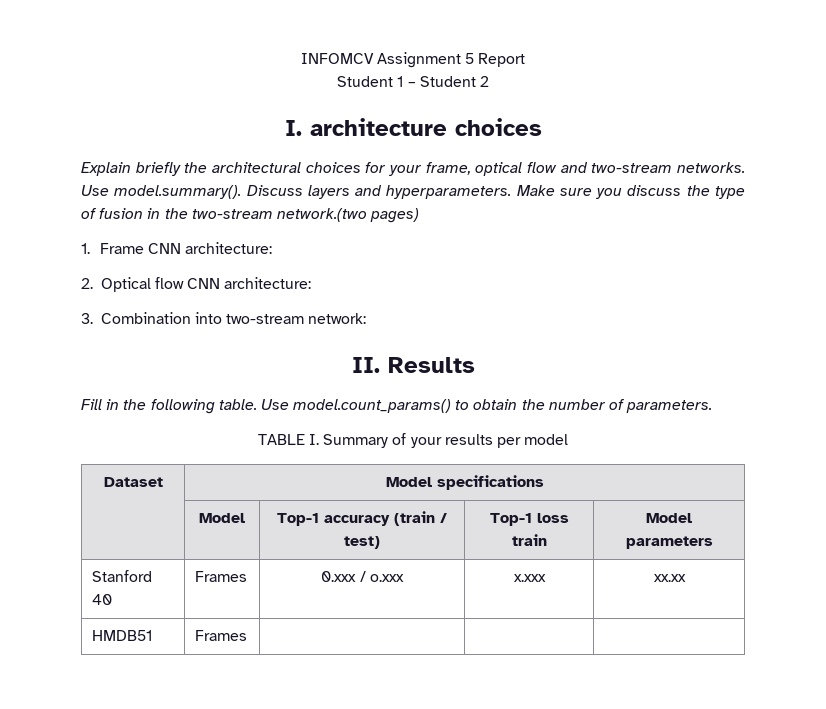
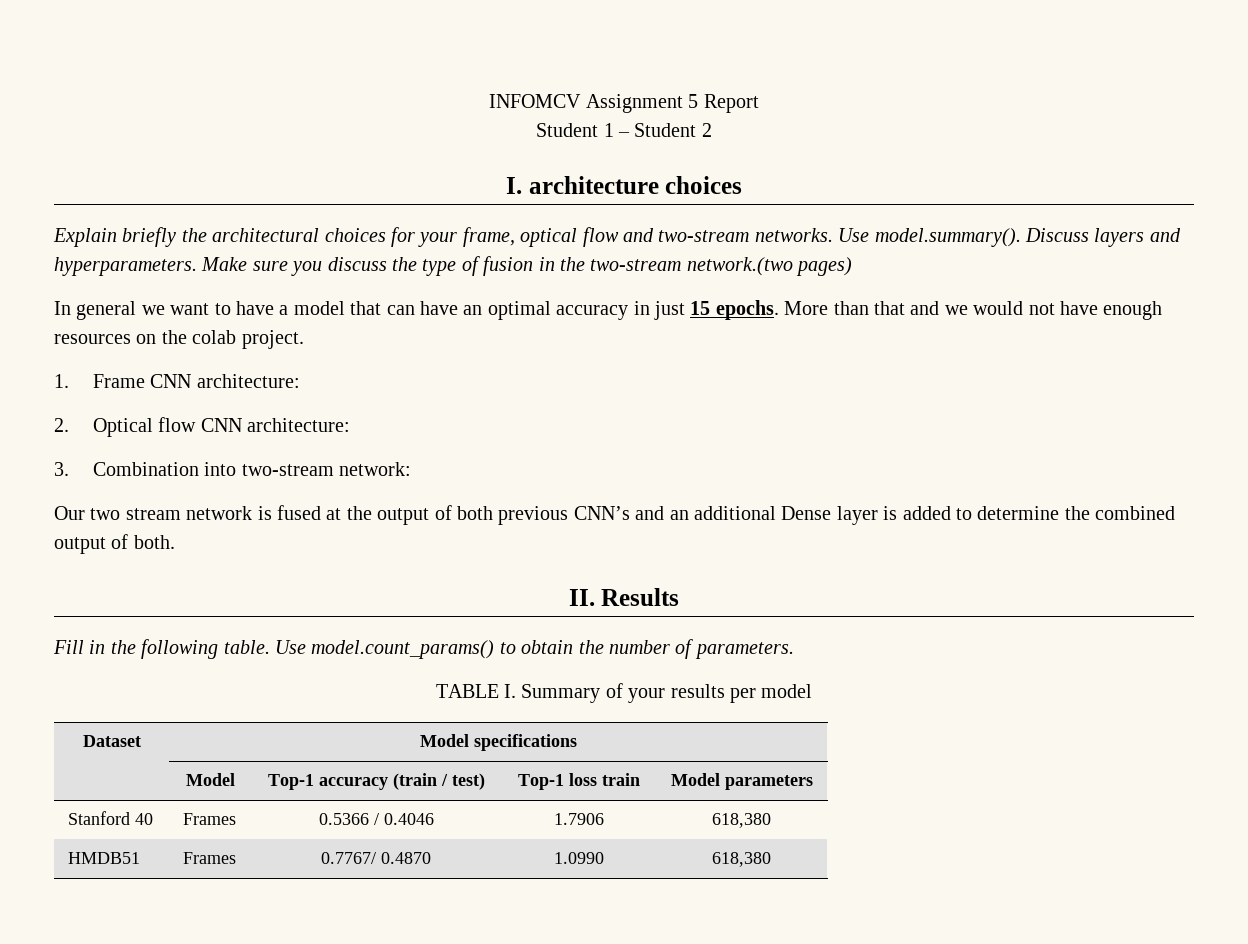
+ In general we want to have a model that can have an optimal accuracy in just 15 epochs. More than that and we would not have enough resources on the colab project.
+ Our two stream network is fused at the output of both previous CNN’s and an additional Dense layer is added to determine the combined output of both.
- Stanford 40 | Frames | 0.xxx / o.xxx | x.xxx | xx.xx
- HMDB51 | Frames | | |
+ Stanford 40 | Frames | 0.5366 / 0.4046 | 1.7906 | 618,380
+ HMDB51 | Frames | 0.7767/ 0.4870 | 1.0990 | 618,380

